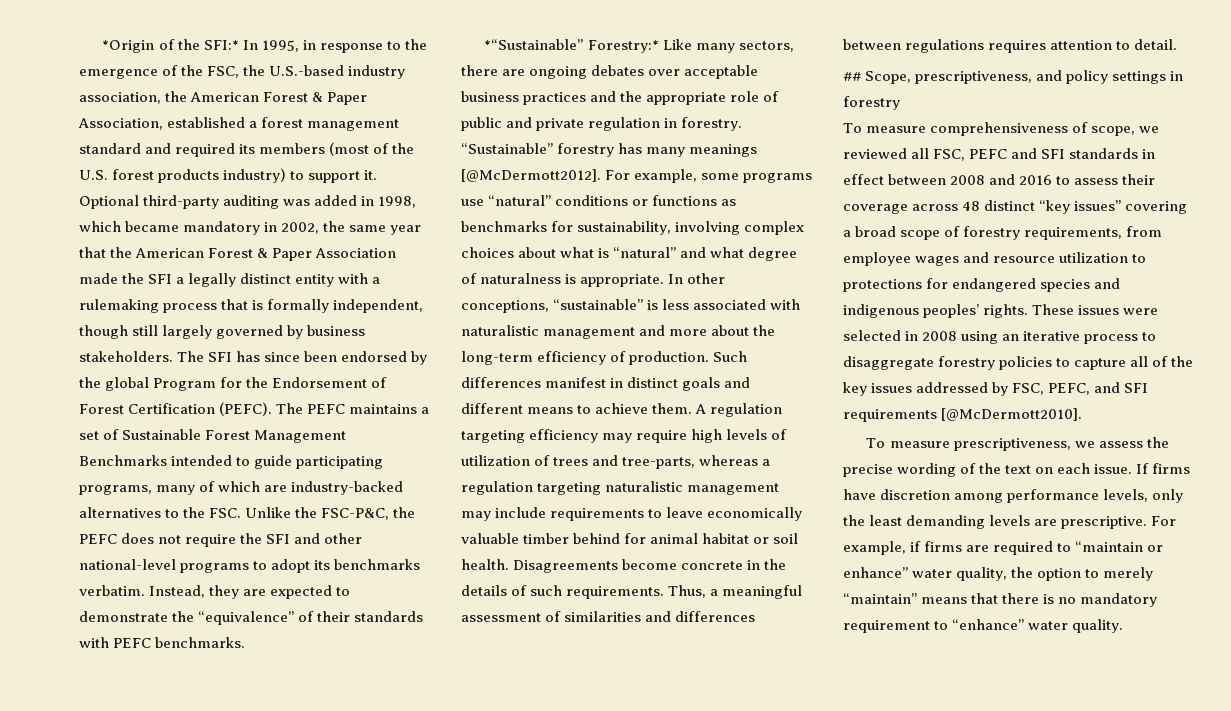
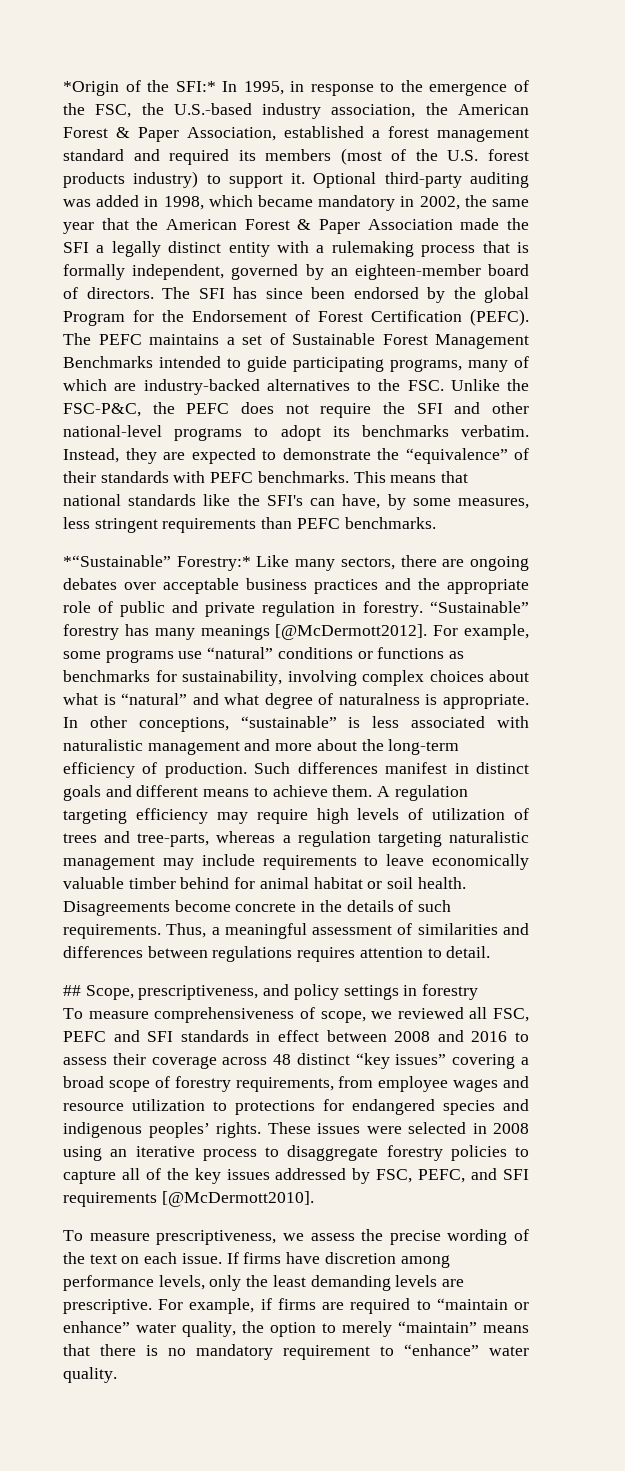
- Optional third-party auditing was added in 1998, which became mandatory in 2002, the same year that the American Forest & Paper Association made the SFI a legally distinct entity with a rulemaking process that is formally independent, though still largely governed by business stakeholders.
+ Optional third-party auditing was added in 1998, which became mandatory in 2002, the same year that the American Forest & Paper Association made the SFI a legally distinct entity with a rulemaking process that is formally independent, governed by an eighteen-member board of directors.
+ This means that national standards like the SFI's can have, by some measures, less stringent requirements than PEFC benchmarks.

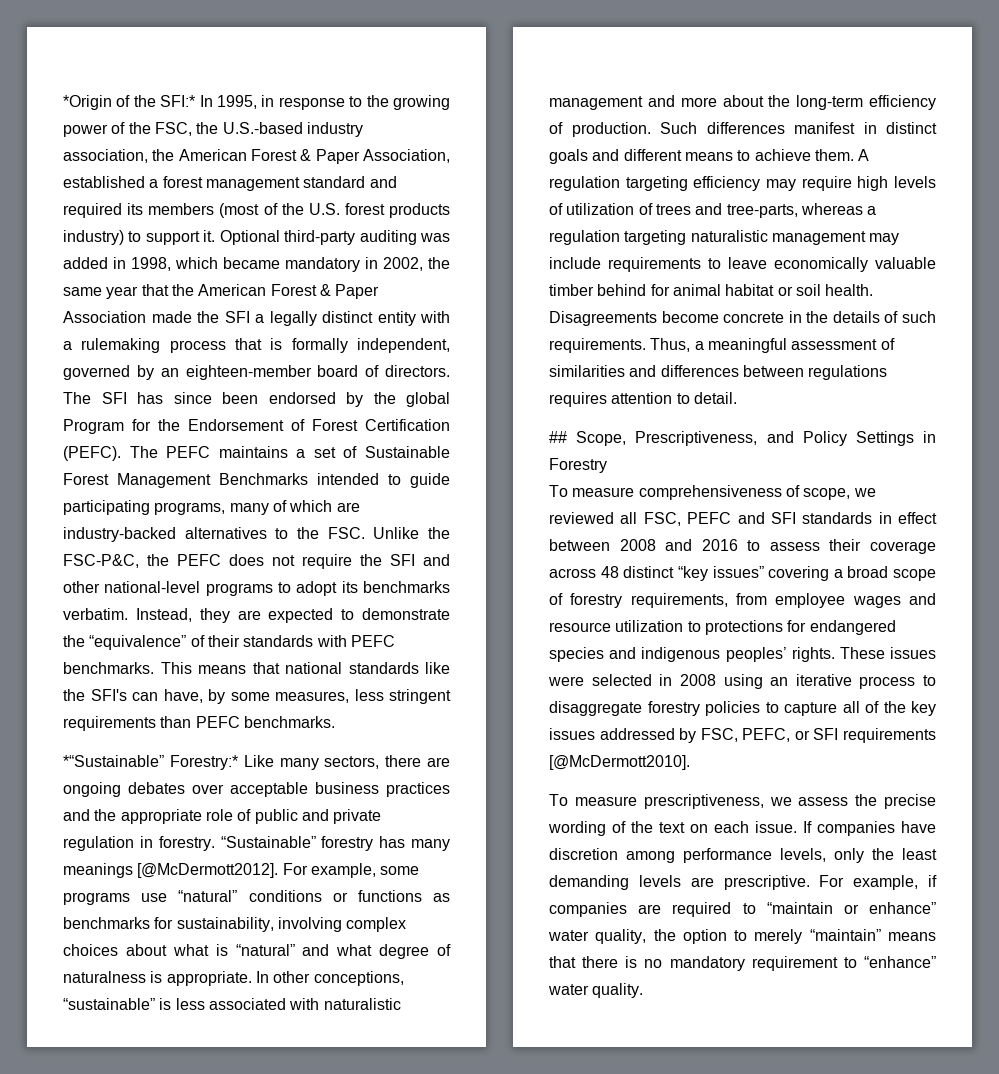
- *Origin of the SFI:* In 1995, in response to the emergence of the FSC, the U.S.-based industry association, the American Forest & Paper Association, established a forest management standard and required its members (most of the U.S. forest products industry) to support it.
+ *Origin of the SFI:* In 1995, in response to the growing power of the FSC, the U.S.-based industry association, the American Forest & Paper Association, established a forest management standard and required its members (most of the U.S. forest products industry) to support it.
- ## Scope, prescriptiveness, and policy settings in forestry
+ ## Scope, Prescriptiveness, and Policy Settings in Forestry
- These issues were selected in 2008 using an iterative process to disaggregate forestry policies to capture all of the key issues addressed by FSC, PEFC, and SFI requirements [@McDermott2010].
+ These issues were selected in 2008 using an iterative process to disaggregate forestry policies to capture all of the key issues addressed by FSC, PEFC, or SFI requirements [@McDermott2010].
- If firms have discretion among performance levels, only the least demanding levels are prescriptive.
+ If companies have discretion among performance levels, only the least demanding levels are prescriptive.
- For example, if firms are required to “maintain or enhance” water quality, the option to merely “maintain” means that there is no mandatory requirement to “enhance” water quality.
+ For example, if companies are required to “maintain or enhance” water quality, the option to merely “maintain” means that there is no mandatory requirement to “enhance” water quality.

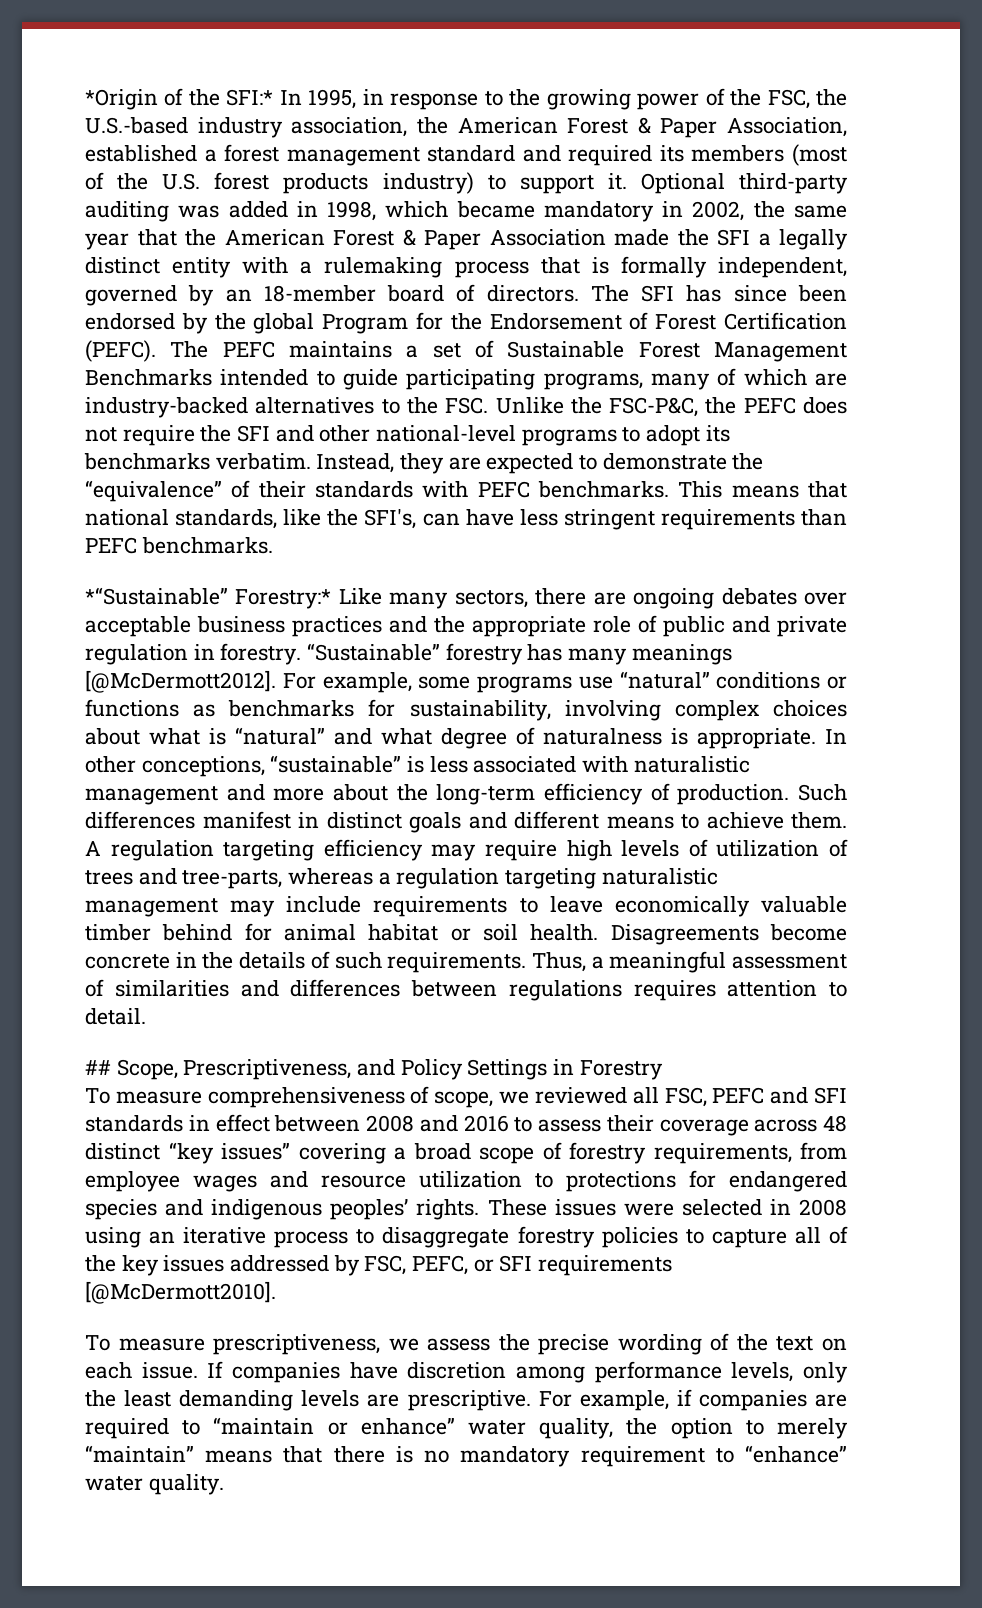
- Optional third-party auditing was added in 1998, which became mandatory in 2002, the same year that the American Forest & Paper Association made the SFI a legally distinct entity with a rulemaking process that is formally independent, governed by an eighteen-member board of directors.
+ Optional third-party auditing was added in 1998, which became mandatory in 2002, the same year that the American Forest & Paper Association made the SFI a legally distinct entity with a rulemaking process that is formally independent, governed by an 18-member board of directors.
- This means that national standards like the SFI's can have, by some measures, less stringent requirements than PEFC benchmarks.
+ This means that national standards, like the SFI's, can have less stringent requirements than PEFC benchmarks.

